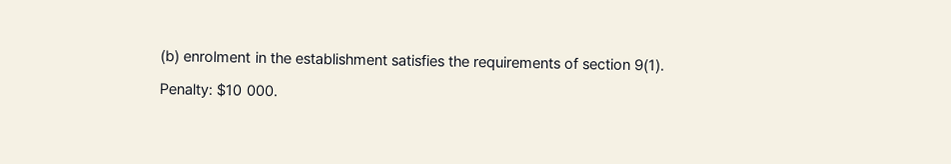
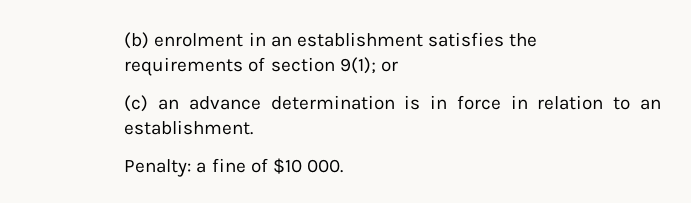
- (b) enrolment in the establishment satisfies the requirements of section 9(1).
- Penalty: $10 000.
+ (b) enrolment in an establishment satisfies the requirements of section 9(1); or
+ (c) an advance determination is in force in relation to an establishment.
+ Penalty: a fine of $10 000.

